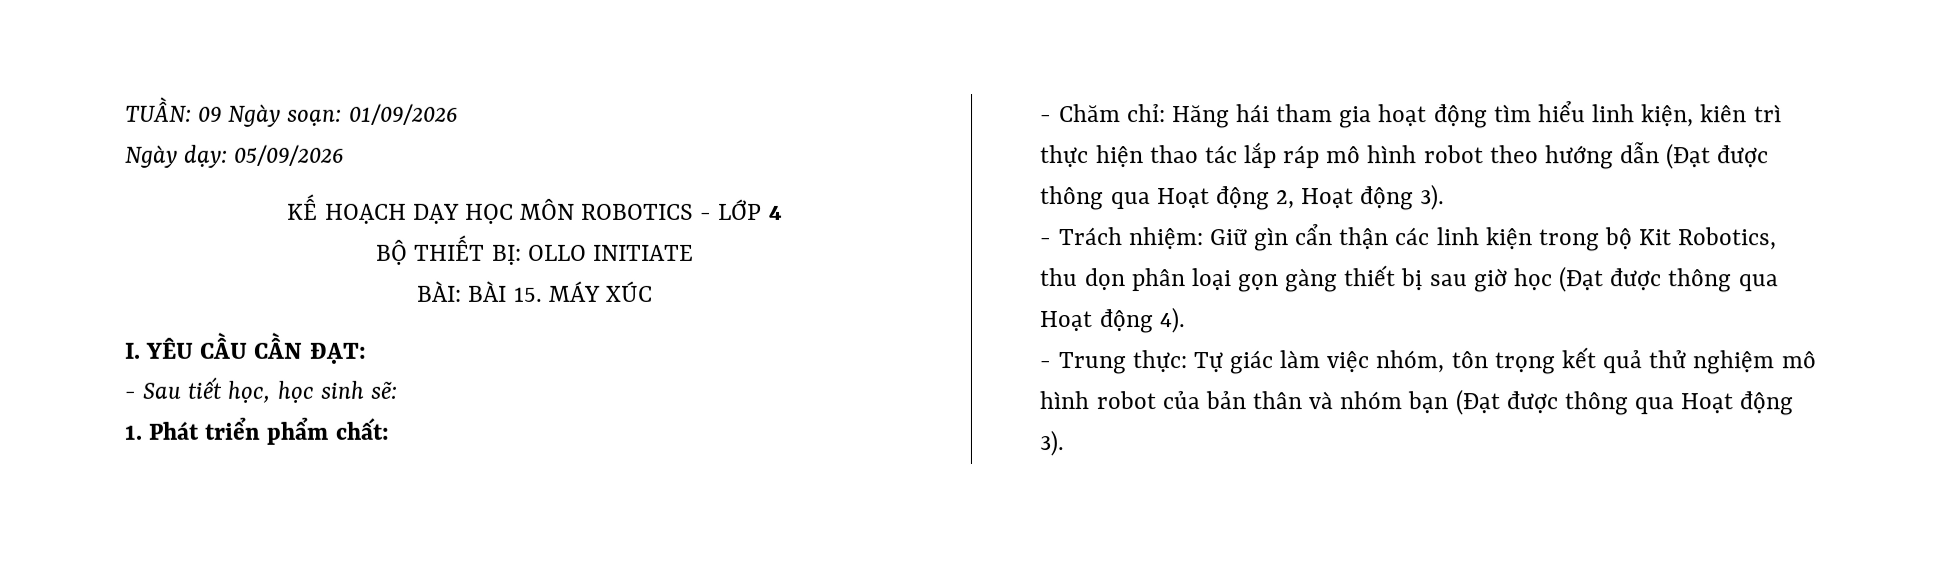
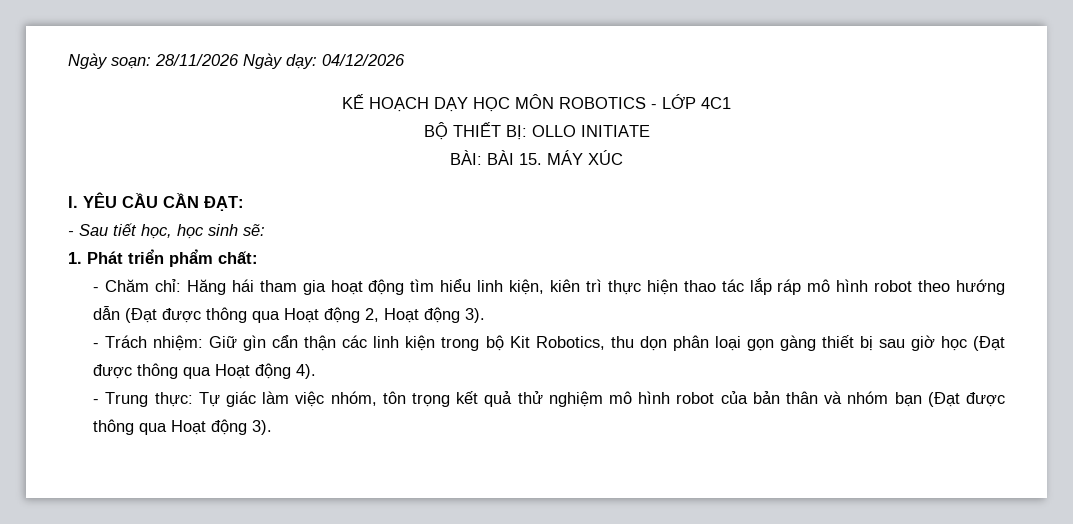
- TUẦN: 09 Ngày soạn: 01/09/2026
- Ngày dạy: 05/09/2026
+ Ngày soạn: 28/11/2026 Ngày dạy: 04/12/2026
- KẾ HOẠCH DẠY HỌC MÔN ROBOTICS - LỚP 4
+ KẾ HOẠCH DẠY HỌC MÔN ROBOTICS - LỚP 4C1

